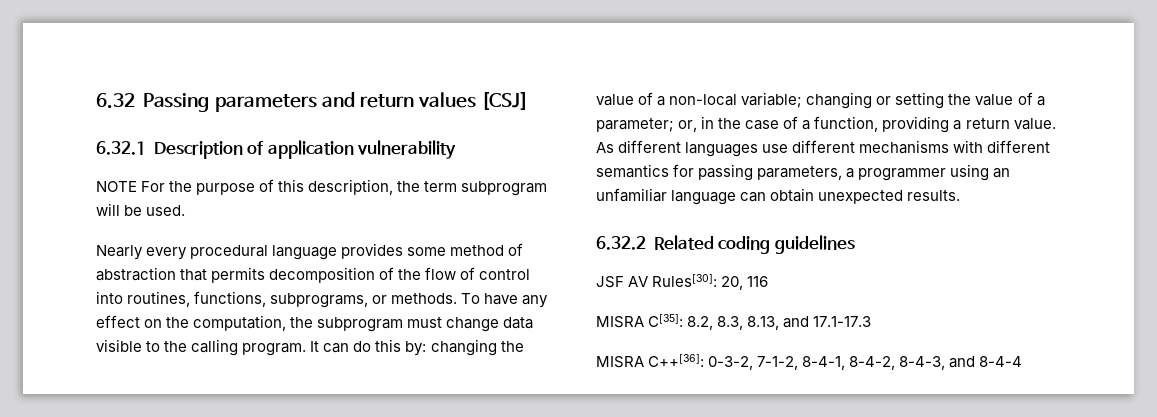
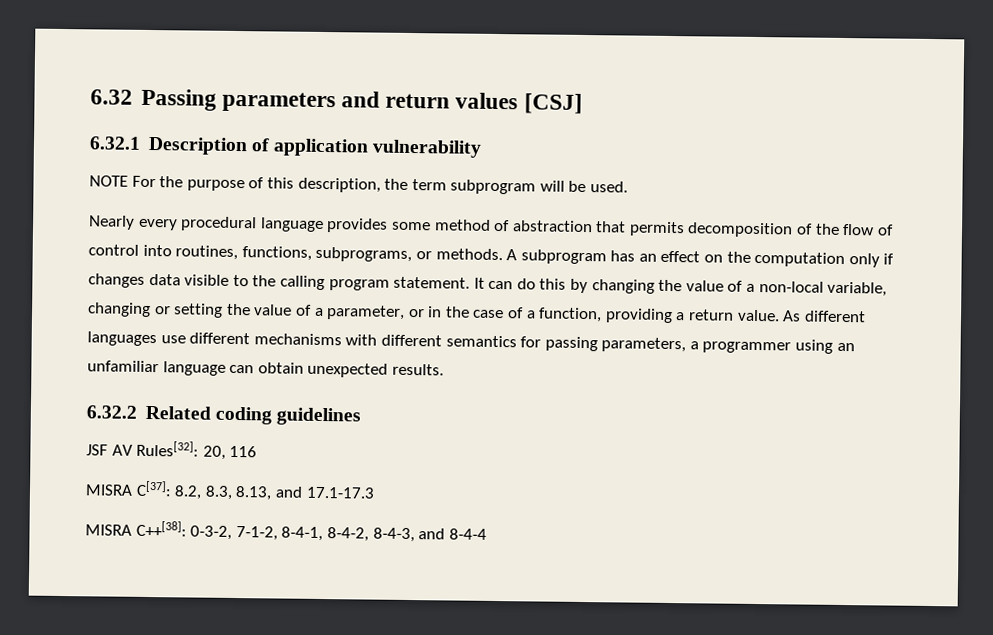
- To have any effect on the computation, the subprogram must change data visible to the calling program.
+ A subprogram has an effect on the computation only if changes data visible to the calling program statement.
- It can do this by: changing the value of a non-local variable; changing or setting the value of a parameter; or, in the case of a function, providing a return value.
+ It can do this by changing the value of a non-local variable, changing or setting the value of a parameter, or in the case of a function, providing a return value.
- JSF AV Rules[30]: 20, 116
+ JSF AV Rules[32]: 20, 116
- MISRA C[35]: 8.2, 8.3, 8.13, and 17.1-17.3
+ MISRA C[37]: 8.2, 8.3, 8.13, and 17.1-17.3
- MISRA C++[36]: 0-3-2, 7-1-2, 8-4-1, 8-4-2, 8-4-3, and 8-4-4
+ MISRA C++[38]: 0-3-2, 7-1-2, 8-4-1, 8-4-2, 8-4-3, and 8-4-4

